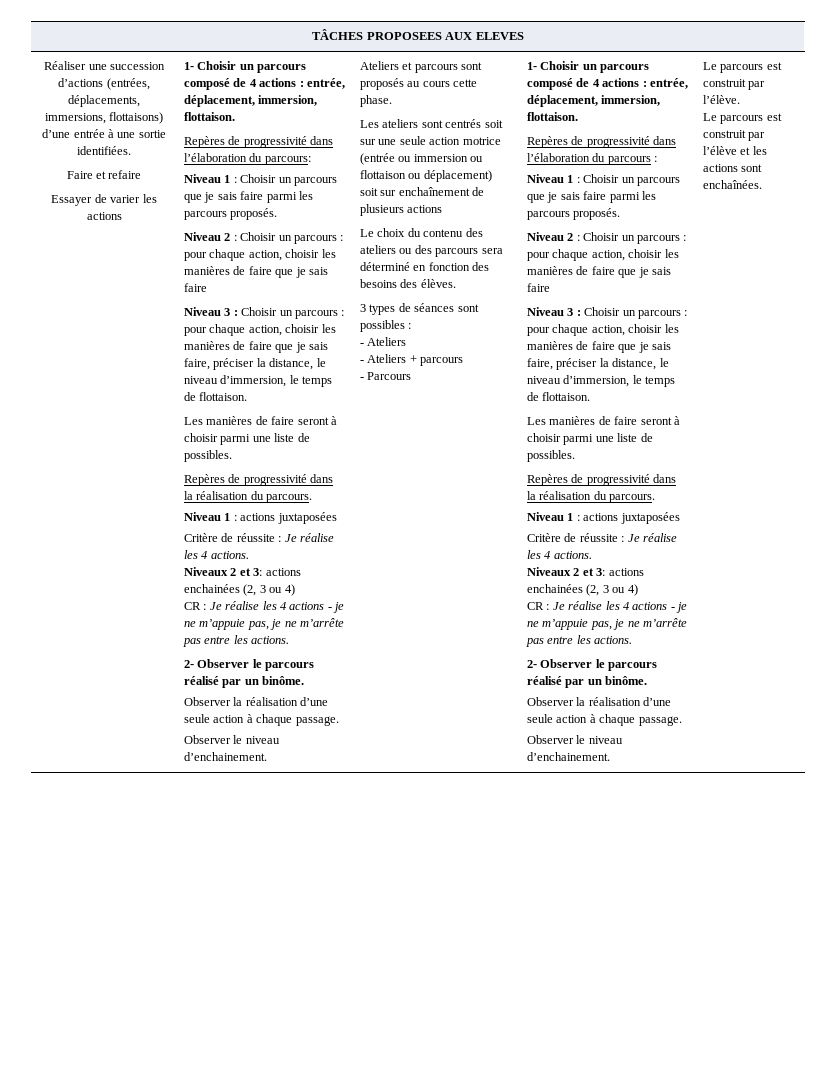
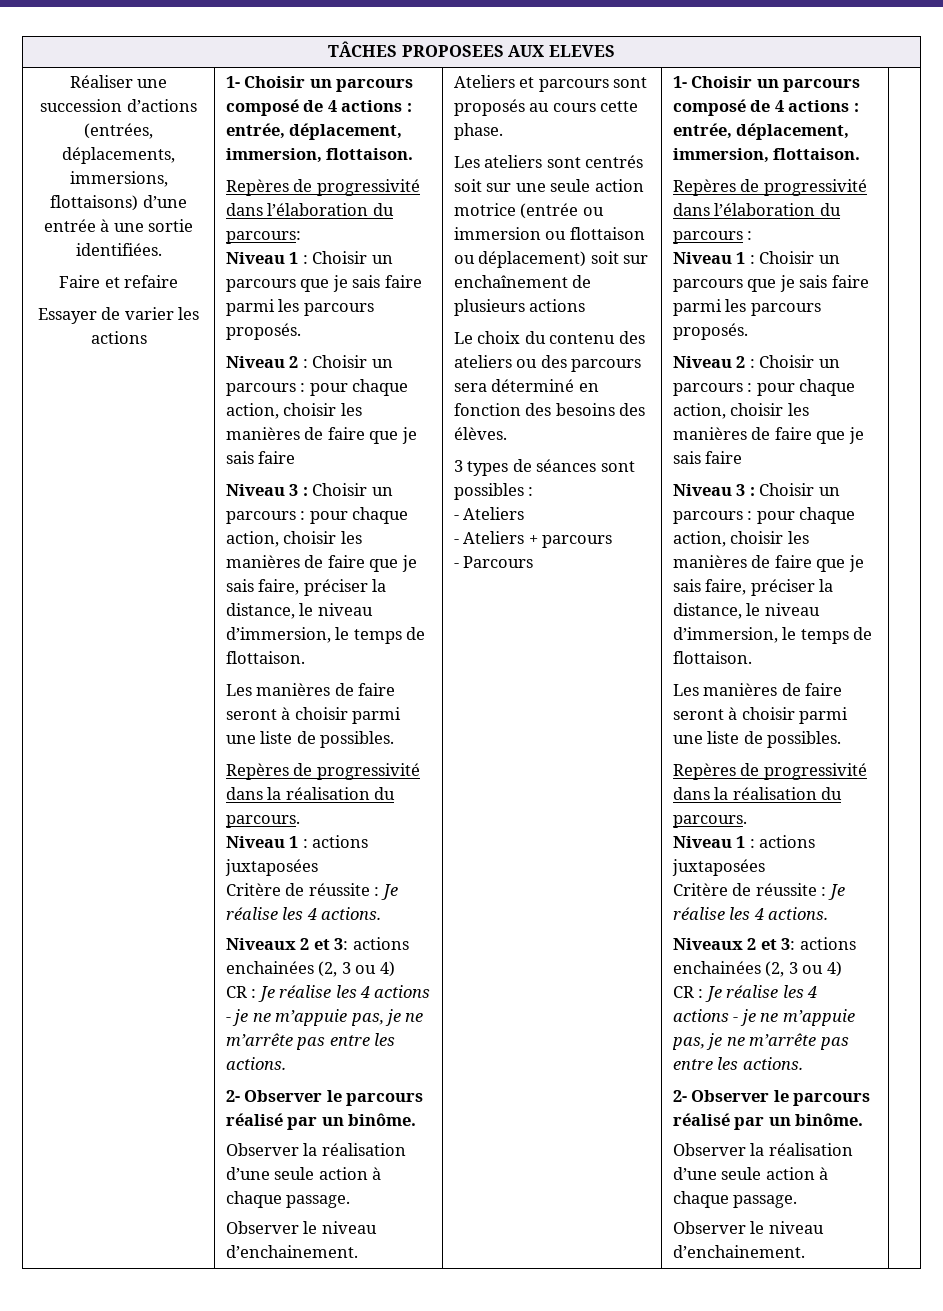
- Le parcours est construit par l’élève.
- Le parcours est construit par l’élève et les actions sont enchaînées.

